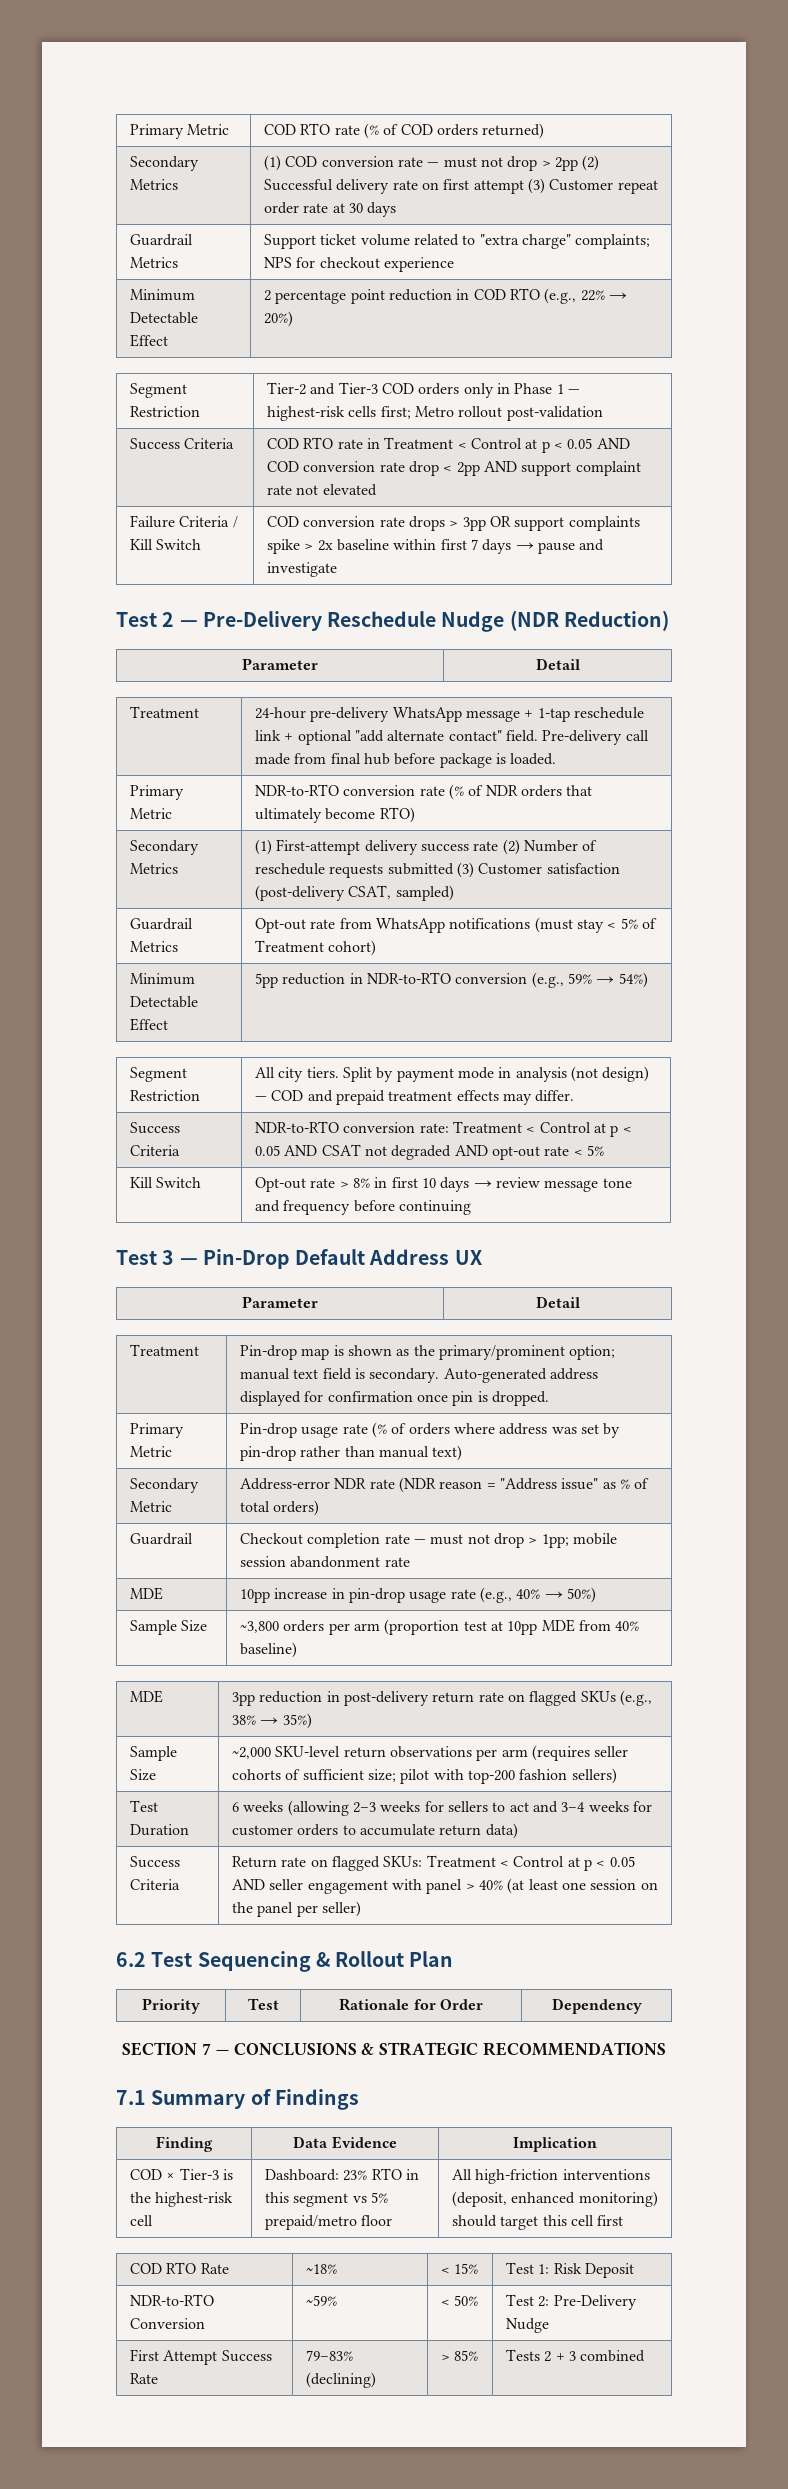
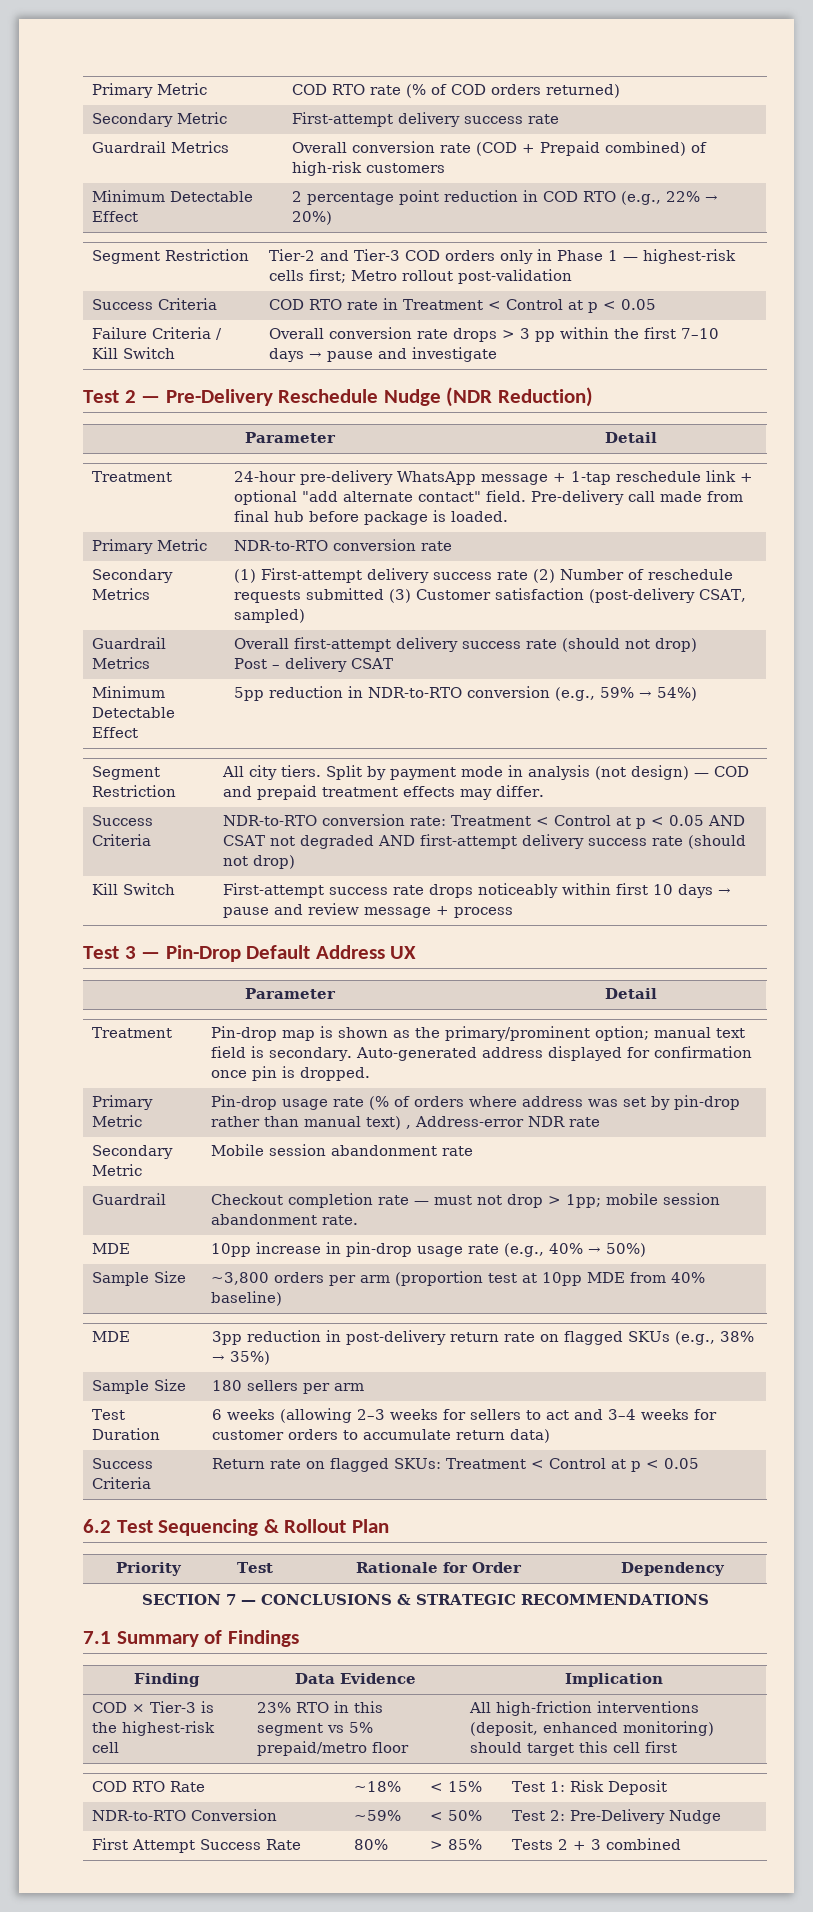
- Secondary Metrics | (1) COD conversion rate — must not drop > 2pp (2) Successful delivery rate on first attempt (3) Customer repeat order rate at 30 days
- Guardrail Metrics | Support ticket volume related to "extra charge" complaints; NPS for checkout experience
+ Secondary Metric | First-attempt delivery success rate
+ Guardrail Metrics | Overall conversion rate (COD + Prepaid combined) of high-risk customers
- Success Criteria | COD RTO rate in Treatment < Control at p < 0.05 AND COD conversion rate drop < 2pp AND support complaint rate not elevated
+ Success Criteria | COD RTO rate in Treatment < Control at p < 0.05
- Failure Criteria / Kill Switch | COD conversion rate drops > 3pp OR support complaints spike > 2x baseline within first 7 days → pause and investigate
+ Failure Criteria / Kill Switch | Overall conversion rate drops > 3 pp within the first 7–10 days → pause and investigate
- Primary Metric | NDR-to-RTO conversion rate (% of NDR orders that ultimately become RTO)
+ Primary Metric | NDR-to-RTO conversion rate
- Guardrail Metrics | Opt-out rate from WhatsApp notifications (must stay < 5% of Treatment cohort)
+ Guardrail Metrics | Overall first-attempt delivery success rate (should not drop)
+ Post – delivery CSAT
- Success Criteria | NDR-to-RTO conversion rate: Treatment < Control at p < 0.05 AND CSAT not degraded AND opt-out rate < 5%
- Kill Switch | Opt-out rate > 8% in first 10 days → review message tone and frequency before continuing
+ Success Criteria | NDR-to-RTO conversion rate: Treatment < Control at p < 0.05 AND CSAT not degraded AND first-attempt delivery success rate (should not drop)
+ Kill Switch | First-attempt success rate drops noticeably within first 10 days → pause and review message + process
- Primary Metric | Pin-drop usage rate (% of orders where address was set by pin-drop rather than manual text)
- Secondary Metric | Address-error NDR rate (NDR reason = "Address issue" as % of total orders)
+ Primary Metric | Pin-drop usage rate (% of orders where address was set by pin-drop rather than manual text) , Address-error NDR rate
+ Secondary Metric | Mobile session abandonment rate
- Guardrail | Checkout completion rate — must not drop > 1pp; mobile session abandonment rate
+ Guardrail | Checkout completion rate — must not drop > 1pp; mobile session abandonment rate.
- Sample Size | ~2,000 SKU-level return observations per arm (requires seller cohorts of sufficient size; pilot with top-200 fashion sellers)
+ Sample Size | 180 sellers per arm
- Success Criteria | Return rate on flagged SKUs: Treatment < Control at p < 0.05 AND seller engagement with panel > 40% (at least one session on the panel per seller)
+ Success Criteria | Return rate on flagged SKUs: Treatment < Control at p < 0.05
- COD × Tier-3 is the highest-risk cell | Dashboard: 23% RTO in this segment vs 5% prepaid/metro floor | All high-friction interventions (deposit, enhanced monitoring) should target this cell first
+ COD × Tier-3 is the highest-risk cell | 23% RTO in this segment vs 5% prepaid/metro floor | All high-friction interventions (deposit, enhanced monitoring) should target this cell first
- First Attempt Success Rate | 79–83% (declining) | > 85% | Tests 2 + 3 combined
+ First Attempt Success Rate | 80% | > 85% | Tests 2 + 3 combined

